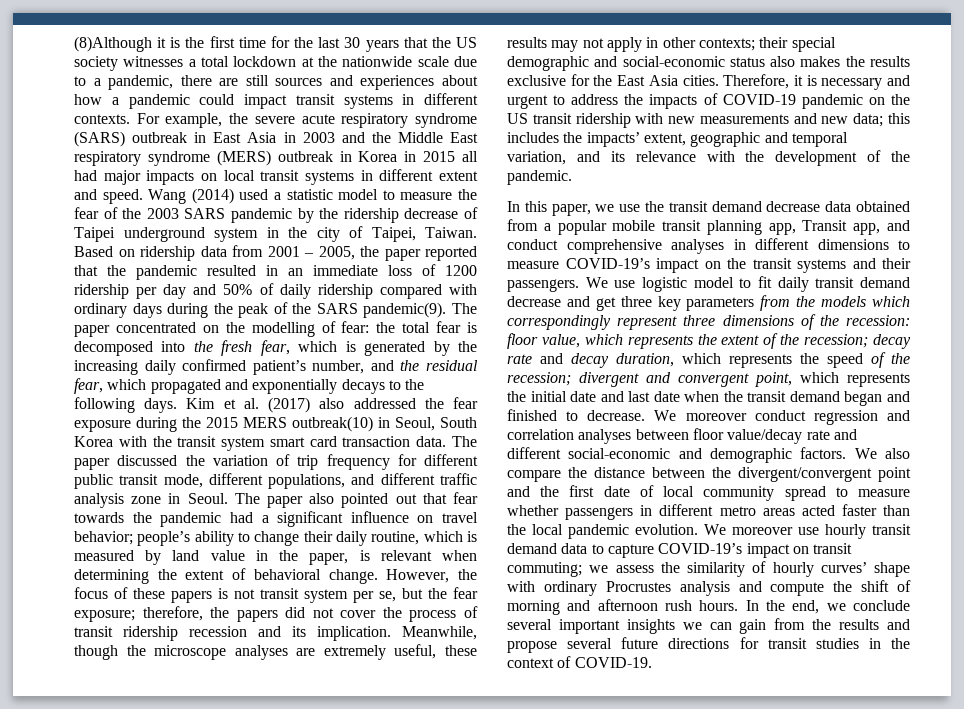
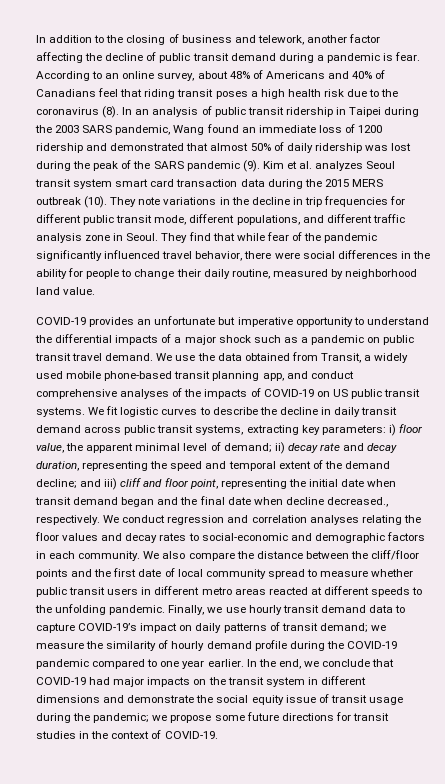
- (8)Although it is the first time for the last 30 years that the US society witnesses a total lockdown at the nationwide scale due to a pandemic, there are still sources and experiences about how a pandemic could impact transit systems in different contexts. For example, the severe acute respiratory syndrome (SARS) outbreak in East Asia in 2003 and the Middle East respiratory syndrome (MERS) outbreak in Korea in 2015 all had major impacts on local transit systems in different extent and speed. Wang (2014) used a statistic model to measure the fear of the 2003 SARS pandemic by the ridership decrease of Taipei underground system in the city of Taipei, Taiwan. Based on ridership data from 2001 – 2005, the paper reported that the pandemic resulted in an immediate loss of 1200 ridership per day and 50% of daily ridership compared with ordinary days during the peak of the SARS pandemic(9). The paper concentrated on the modelling of fear: the total fear is decomposed into the fresh fear, which is generated by the increasing daily confirmed patient’s number, and the residual fear, which propagated and exponentially decays to the following days. Kim et al. (2017) also addressed the fear exposure during the 2015 MERS outbreak(10) in Seoul, South Korea with the transit system smart card transaction data. The paper discussed the variation of trip frequency for different public transit mode, different populations, and different traffic analysis zone in Seoul.
+ In addition to the closing of business and telework, another factor affecting the decline of public transit demand during a pandemic is fear. According to an online survey, about 48% of Americans and 40% of Canadians feel that riding transit poses a high health risk due to the coronavirus (8). In an analysis of public transit ridership in Taipei during the 2003 SARS pandemic, Wang found an immediate loss of 1200 ridership and demonstrated that almost 50% of daily ridership was lost during the peak of the SARS pandemic (9). Kim et al. analyzes Seoul transit system smart card transaction data during the 2015 MERS outbreak (10). They note variations in the decline in trip frequencies for different public transit mode, different populations, and different traffic analysis zone in Seoul.
- The paper also pointed out that fear towards the pandemic had a significant influence on travel behavior; people’s ability to change their daily routine, which is measured by land value in the paper, is relevant when determining the extent of behavioral change. However, the focus of these papers is not transit system per se, but the fear exposure; therefore, the papers did not cover the process of transit ridership recession and its implication. Meanwhile, though the microscope analyses are extremely useful, these results may not apply in other contexts; their special demographic and social-economic status also makes the results exclusive for the East Asia cities. Therefore, it is necessary and urgent to address the impacts of COVID-19 pandemic on the US transit ridership with new measurements and new data; this includes the impacts’ extent, geographic and temporal variation, and its relevance with the development of the pandemic.
- In this paper, we use the transit demand decrease data obtained from a popular mobile transit planning app, Transit app, and conduct comprehensive analyses in different dimensions to measure COVID-19’s impact on the transit systems and their passengers. We use logistic model to fit daily transit demand decrease and get three key parameters from the models which correspondingly represent three dimensions of the recession: floor value, which represents the extent of the recession; decay rate and decay duration, which represents the speed of the recession; divergent and convergent point, which represents the initial date and last date when the transit demand began and finished to decrease. We moreover conduct regression and correlation analyses between floor value/decay rate and different social-economic and demographic factors.
+ They find that while fear of the pandemic significantly influenced travel behavior, there were social differences in the ability for people to change their daily routine, measured by neighborhood land value.
+ COVID-19 provides an unfortunate but imperative opportunity to understand the differential impacts of a major shock such as a pandemic on public transit travel demand. We use the data obtained from Transit, a widely used mobile phone-based transit planning app, and conduct comprehensive analyses of the impacts of COVID-19 on US public transit systems. We fit logistic curves to describe the decline in daily transit demand across public transit systems, extracting key parameters: i) floor value, the apparent minimal level of demand; ii) decay rate and decay duration, representing the speed and temporal extent of the demand decline; and iii) cliff and floor point, representing the initial date when transit demand began and the final date when decline decreased., respectively. We conduct regression and correlation analyses relating the floor values and decay rates to social-economic and demographic factors in each community.
- We also compare the distance between the divergent/convergent point and the first date of local community spread to measure whether passengers in different metro areas acted faster than the local pandemic evolution. We moreover use hourly transit demand data to capture COVID-19’s impact on transit commuting; we assess the similarity of hourly curves’ shape with ordinary Procrustes analysis and compute the shift of morning and afternoon rush hours.
+ We also compare the distance between the cliff/floor points and the first date of local community spread to measure whether public transit users in different metro areas reacted at different speeds to the unfolding pandemic. Finally, we use hourly transit demand data to capture COVID-19’s impact on daily patterns of transit demand; we measure the similarity of hourly demand profile during the COVID-19 pandemic compared to one year earlier.
- In the end, we conclude several important insights we can gain from the results and propose several future directions for transit studies in the context of COVID-19.
+ In the end, we conclude that COVID-19 had major impacts on the transit system in different dimensions and demonstrate the social equity issue of transit usage during the pandemic; we propose some future directions for transit studies in the context of COVID-19.

